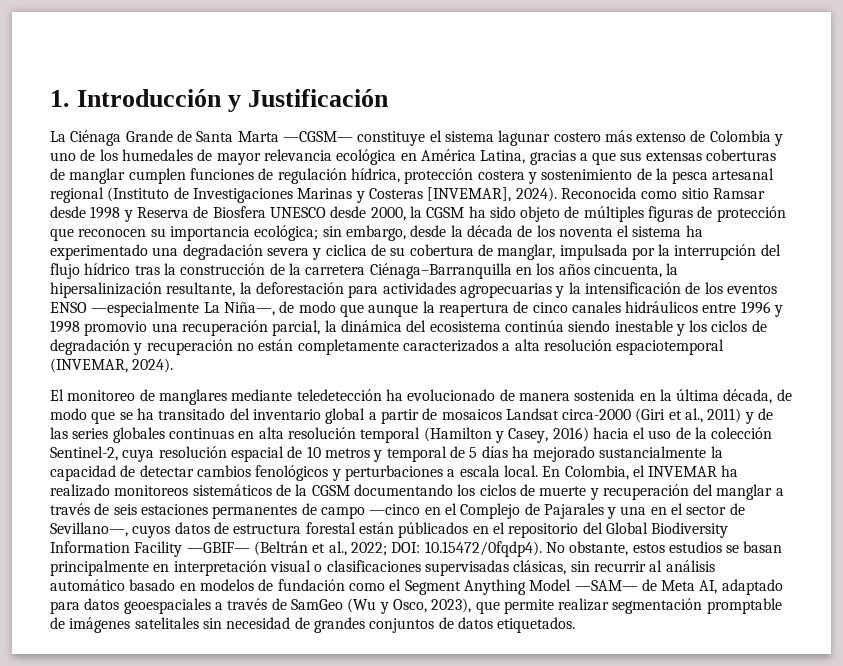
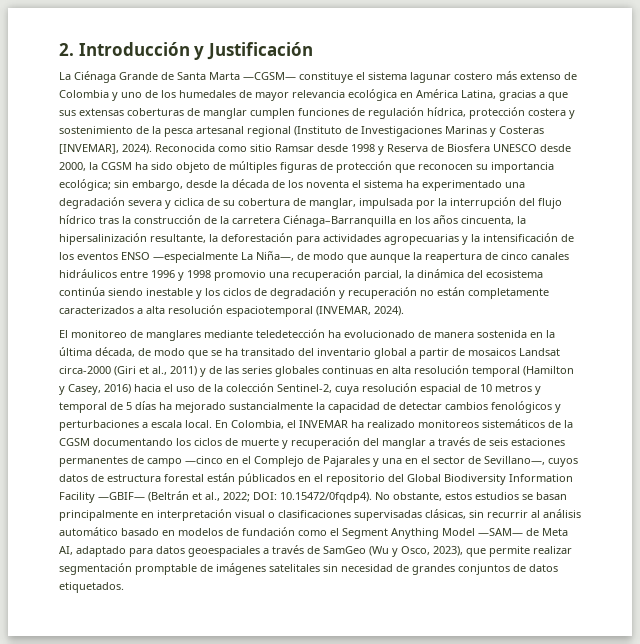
- 1. Introducción y Justificación
+ 2. Introducción y Justificación

